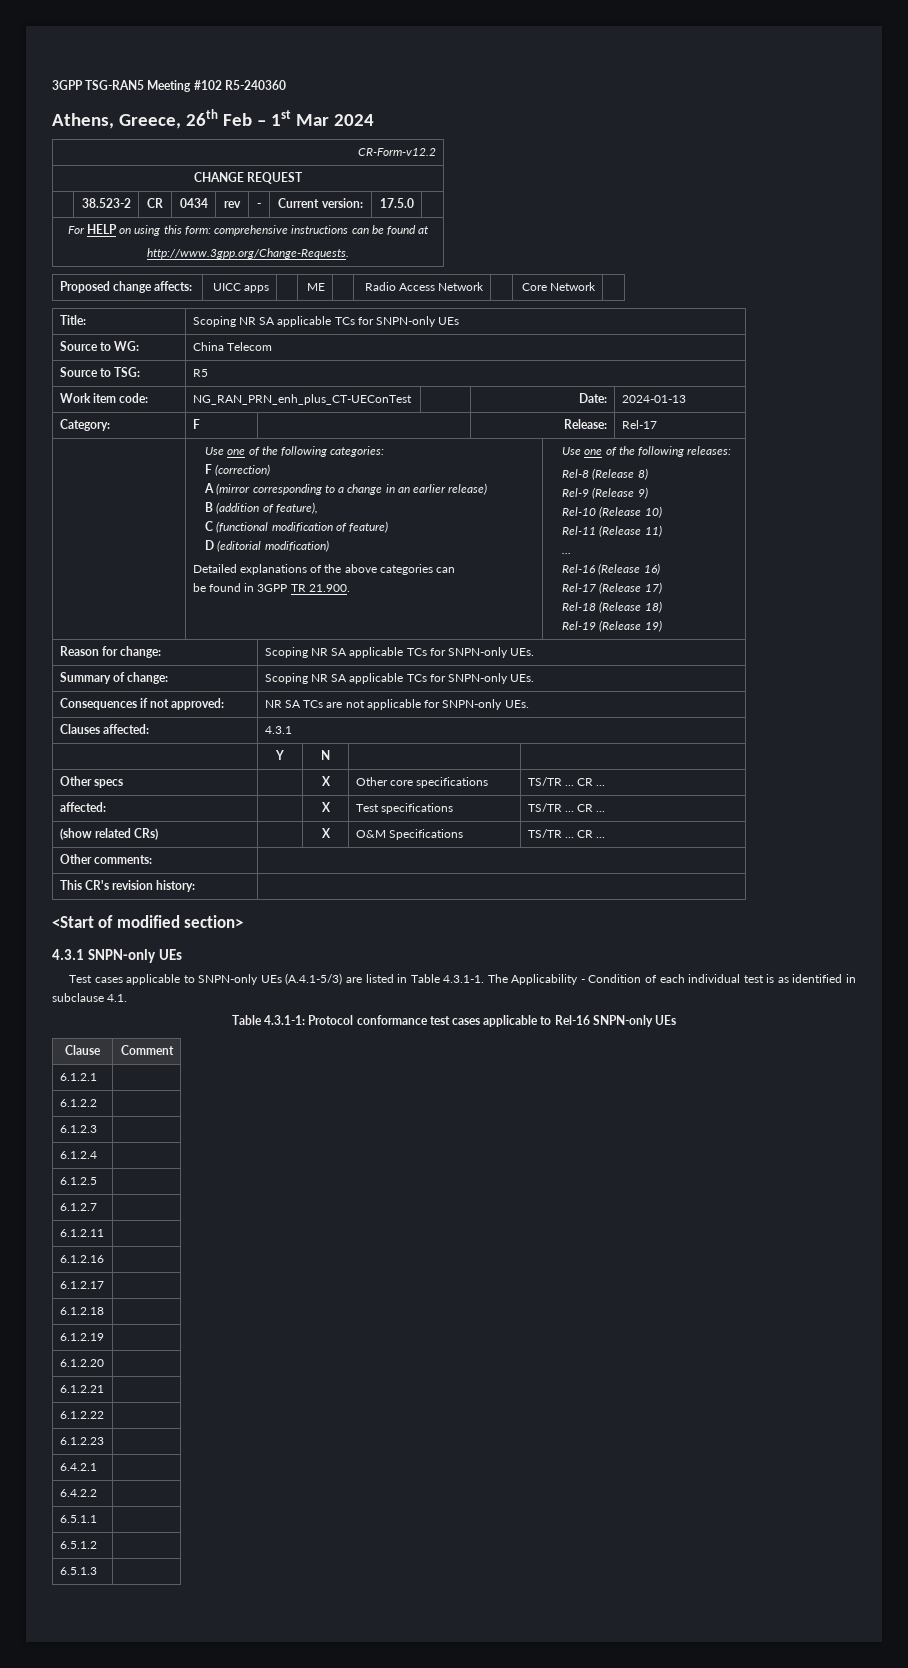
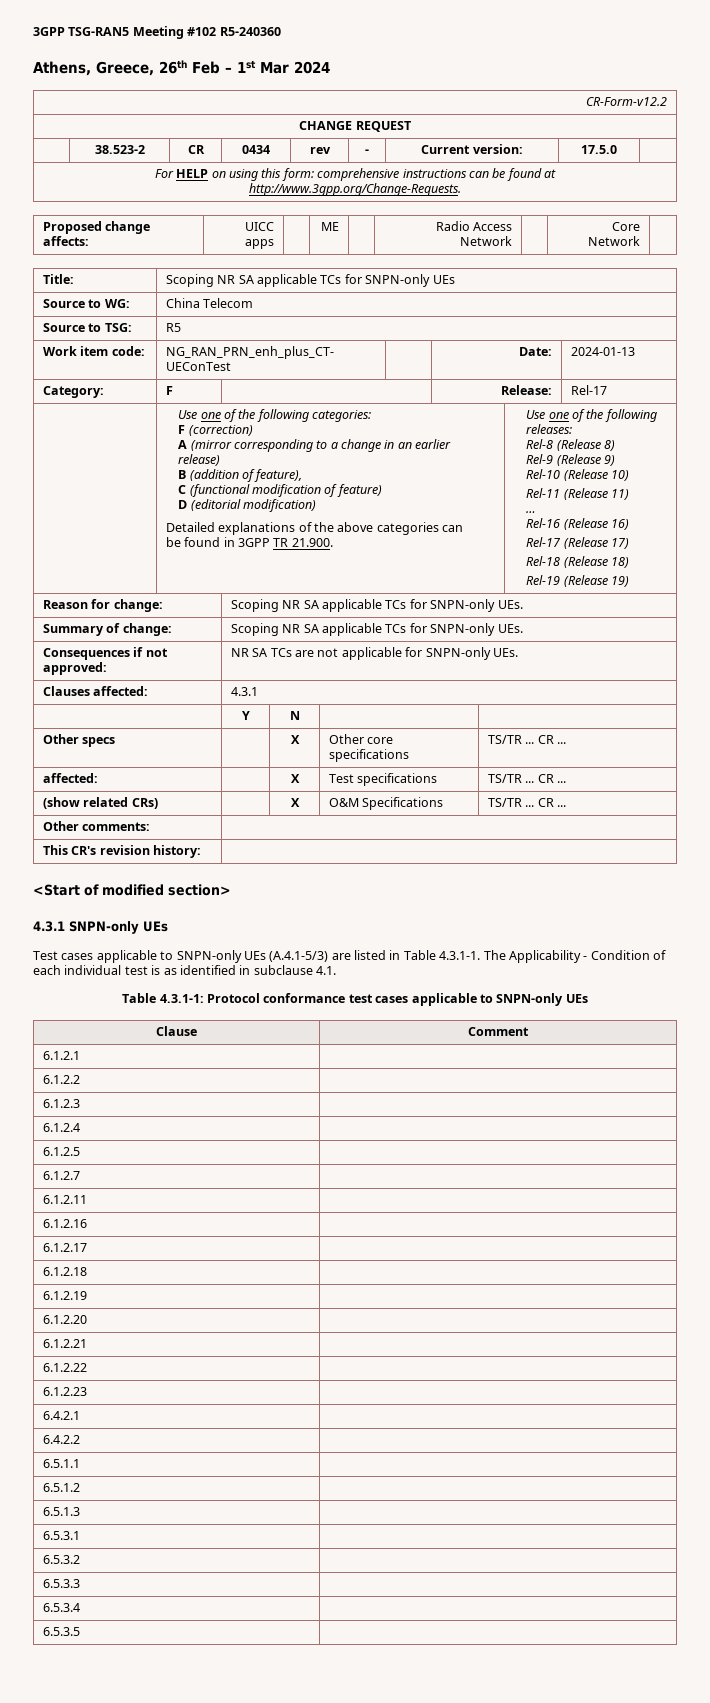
- Table 4.3.1-1: Protocol conformance test cases applicable to Rel-16 SNPN-only UEs
+ Table 4.3.1-1: Protocol conformance test cases applicable to SNPN-only UEs
+ 6.5.3.1 |
+ 6.5.3.2 |
+ 6.5.3.3 |
+ 6.5.3.4 |
+ 6.5.3.5 |

